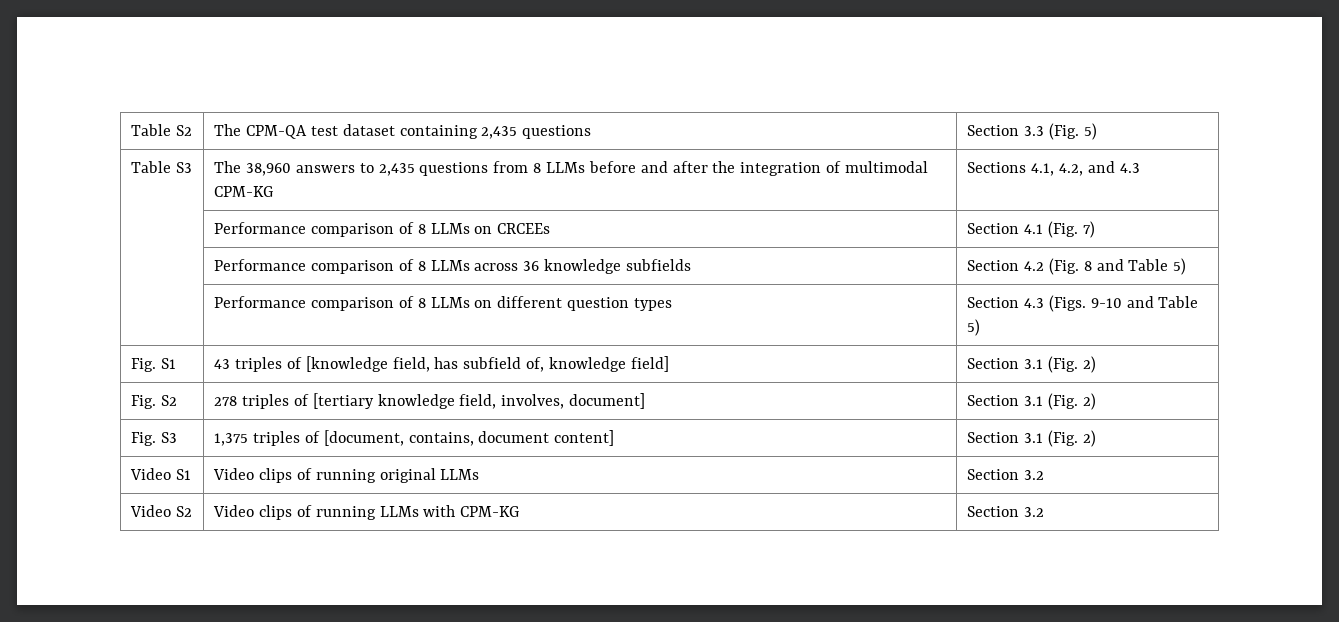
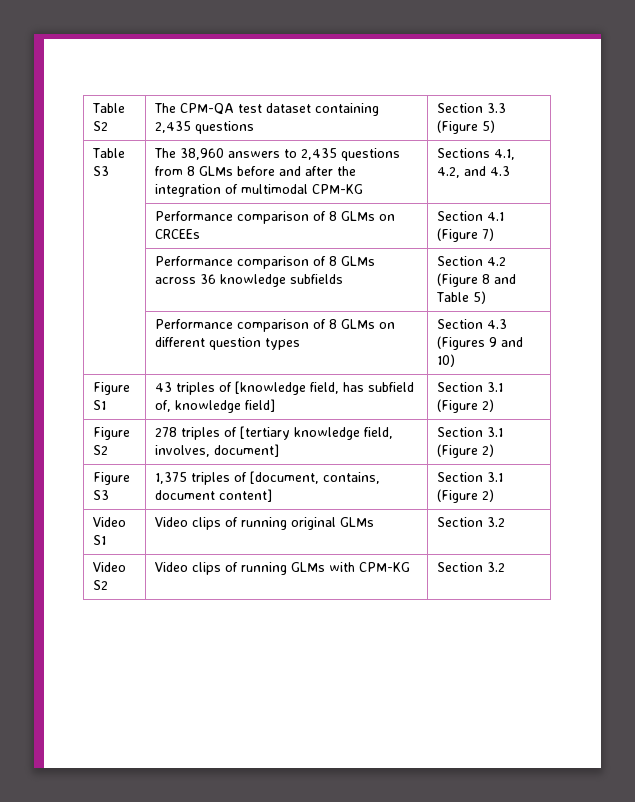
- Table S2 | The CPM-QA test dataset containing 2,435 questions | Section 3.3 (Fig. 5)
+ Table S2 | The CPM-QA test dataset containing 2,435 questions | Section 3.3 (Figure 5)
- Table S3 | The 38,960 answers to 2,435 questions from 8 LLMs before and after the integration of multimodal CPM-KG | Sections 4.1, 4.2, and 4.3
+ Table S3 | The 38,960 answers to 2,435 questions from 8 GLMs before and after the integration of multimodal CPM-KG | Sections 4.1, 4.2, and 4.3
- | Performance comparison of 8 LLMs on CRCEEs | Section 4.1 (Fig. 7)
+ | Performance comparison of 8 GLMs on CRCEEs | Section 4.1 (Figure 7)
- | Performance comparison of 8 LLMs across 36 knowledge subfields | Section 4.2 (Fig. 8 and Table 5)
+ | Performance comparison of 8 GLMs across 36 knowledge subfields | Section 4.2 (Figure 8 and Table 5)
- | Performance comparison of 8 LLMs on different question types | Section 4.3 (Figs. 9-10 and Table 5)
- Fig. S1 | 43 triples of [knowledge field, has subfield of, knowledge field] | Section 3.1 (Fig. 2)
- Fig. S2 | 278 triples of [tertiary knowledge field, involves, document] | Section 3.1 (Fig. 2)
- Fig. S3 | 1,375 triples of [document, contains, document content] | Section 3.1 (Fig. 2)
+ | Performance comparison of 8 GLMs on different question types | Section 4.3 (Figures 9 and 10)
+ Figure S1 | 43 triples of [knowledge field, has subfield of, knowledge field] | Section 3.1 (Figure 2)
+ Figure S2 | 278 triples of [tertiary knowledge field, involves, document] | Section 3.1 (Figure 2)
+ Figure S3 | 1,375 triples of [document, contains, document content] | Section 3.1 (Figure 2)
- Video S1 | Video clips of running original LLMs | Section 3.2
+ Video S1 | Video clips of running original GLMs | Section 3.2
- Video S2 | Video clips of running LLMs with CPM-KG | Section 3.2
+ Video S2 | Video clips of running GLMs with CPM-KG | Section 3.2

